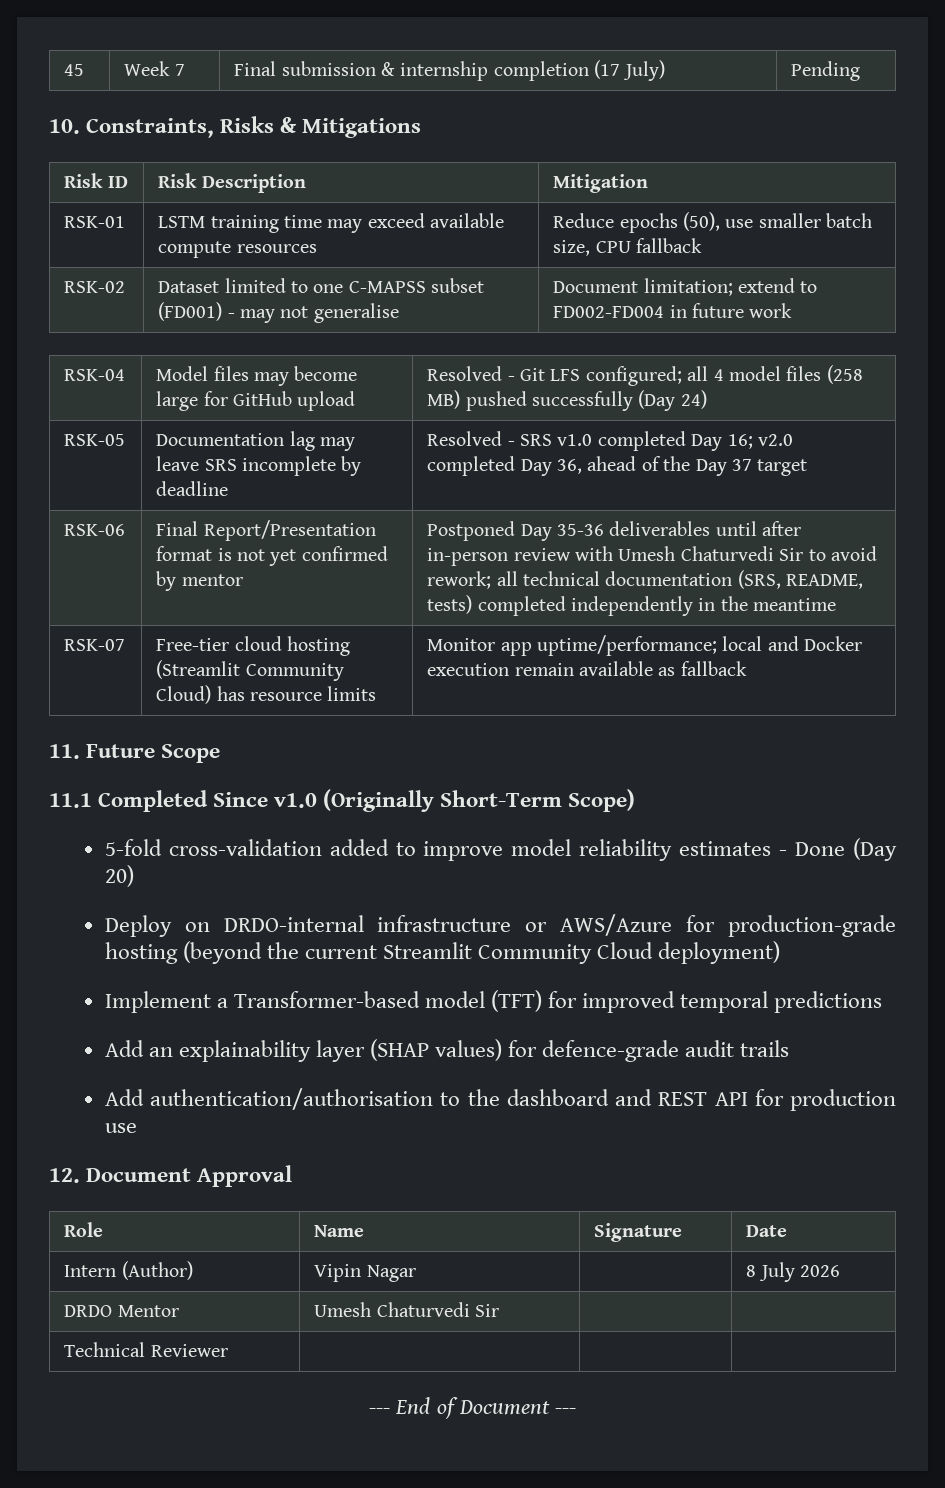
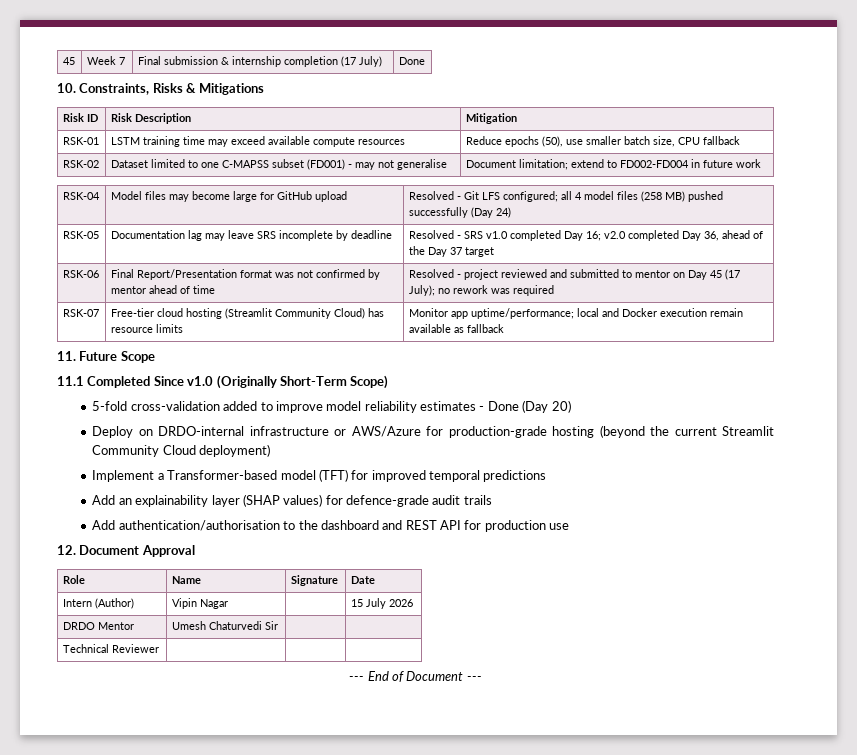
- 45 | Week 7 | Final submission & internship completion (17 July) | Pending
+ 45 | Week 7 | Final submission & internship completion (17 July) | Done
- RSK-06 | Final Report/Presentation format is not yet confirmed by mentor | Postponed Day 35-36 deliverables until after in-person review with Umesh Chaturvedi Sir to avoid rework; all technical documentation (SRS, README, tests) completed independently in the meantime
+ RSK-06 | Final Report/Presentation format was not confirmed by mentor ahead of time | Resolved - project reviewed and submitted to mentor on Day 45 (17 July); no rework was required
- Intern (Author) | Vipin Nagar | | 8 July 2026
+ Intern (Author) | Vipin Nagar | | 15 July 2026

